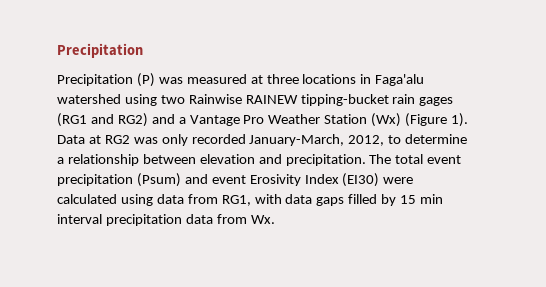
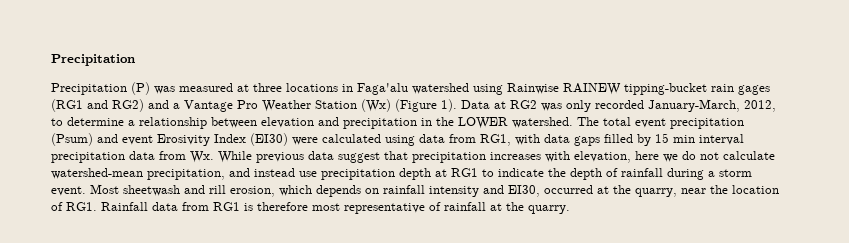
- Precipitation (P) was measured at three locations in Faga'alu watershed using two Rainwise RAINEW tipping-bucket rain gages (RG1 and RG2) and a Vantage Pro Weather Station (Wx) (Figure 1).
+ Precipitation (P) was measured at three locations in Faga'alu watershed using Rainwise RAINEW tipping-bucket rain gages (RG1 and RG2) and a Vantage Pro Weather Station (Wx) (Figure 1).
- Data at RG2 was only recorded January-March, 2012, to determine a relationship between elevation and precipitation.
+ Data at RG2 was only recorded January-March, 2012, to determine a relationship between elevation and precipitation in the LOWER watershed.
- The total event precipitation (Psum) and event Erosivity Index (EI30) were calculated using data from RG1, with data gaps filled by 15 min interval precipitation data from Wx.
+ The total event precipitation (Psum) and event Erosivity Index (EI30) were calculated using data from RG1, with data gaps filled by 15 min interval precipitation data from Wx. While previous data suggest that precipitation increases with elevation, here we do not calculate watershed-mean precipitation, and instead use precipitation depth at RG1 to indicate the depth of rainfall during a storm event. Most sheetwash and rill erosion, which depends on rainfall intensity and EI30, occurred at the quarry, near the location of RG1. Rainfall data from RG1 is therefore most representative of rainfall at the quarry.

